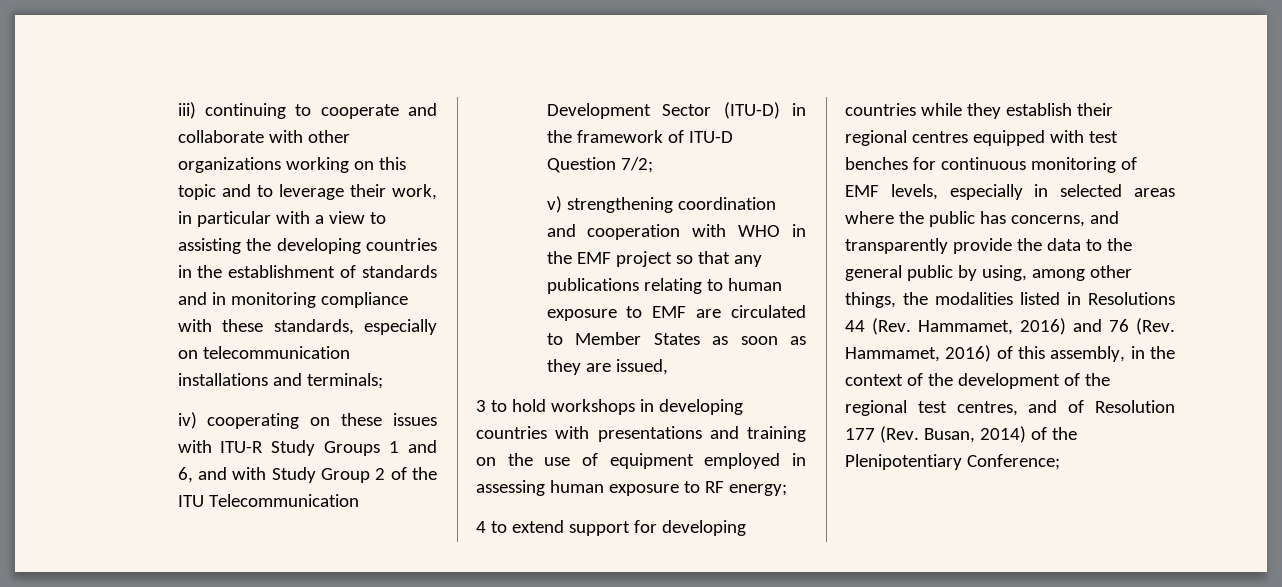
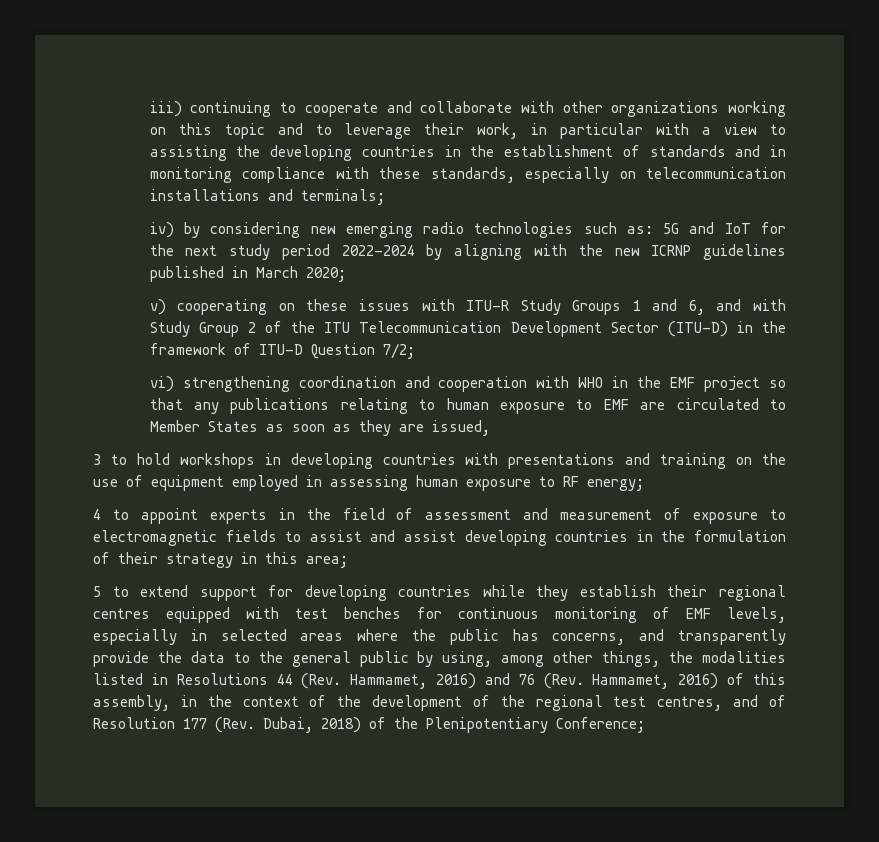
- iv) cooperating on these issues with ITU-R Study Groups 1 and 6, and with Study Group 2 of the ITU Telecommunication Development Sector (ITU-D) in the framework of ITU-D Question 7/2;
+ iv) by considering new emerging radio technologies such as: 5G and IoT for the next study period 2022-2024 by aligning with the new ICRNP guidelines published in March 2020;
+ v) cooperating on these issues with ITU-R Study Groups 1 and 6, and with Study Group 2 of the ITU Telecommunication Development Sector (ITU-D) in the framework of ITU-D Question 7/2;
- v) strengthening coordination and cooperation with WHO in the EMF project so that any publications relating to human exposure to EMF are circulated to Member States as soon as they are issued,
+ vi) strengthening coordination and cooperation with WHO in the EMF project so that any publications relating to human exposure to EMF are circulated to Member States as soon as they are issued,
- 4 to extend support for developing countries while they establish their regional centres equipped with test benches for continuous monitoring of EMF levels, especially in selected areas where the public has concerns, and transparently provide the data to the general public by using, among other things, the modalities listed in Resolutions 44 (Rev. Hammamet, 2016) and 76 (Rev. Hammamet, 2016) of this assembly, in the context of the development of the regional test centres, and of Resolution 177 (Rev. Busan, 2014) of the Plenipotentiary Conference;
+ 4 to appoint experts in the field of assessment and measurement of exposure to electromagnetic fields to assist and assist developing countries in the formulation of their strategy in this area;
+ 5 to extend support for developing countries while they establish their regional centres equipped with test benches for continuous monitoring of EMF levels, especially in selected areas where the public has concerns, and transparently provide the data to the general public by using, among other things, the modalities listed in Resolutions 44 (Rev. Hammamet, 2016) and 76 (Rev. Hammamet, 2016) of this assembly, in the context of the development of the regional test centres, and of Resolution 177 (Rev. Dubai, 2018) of the Plenipotentiary Conference;

